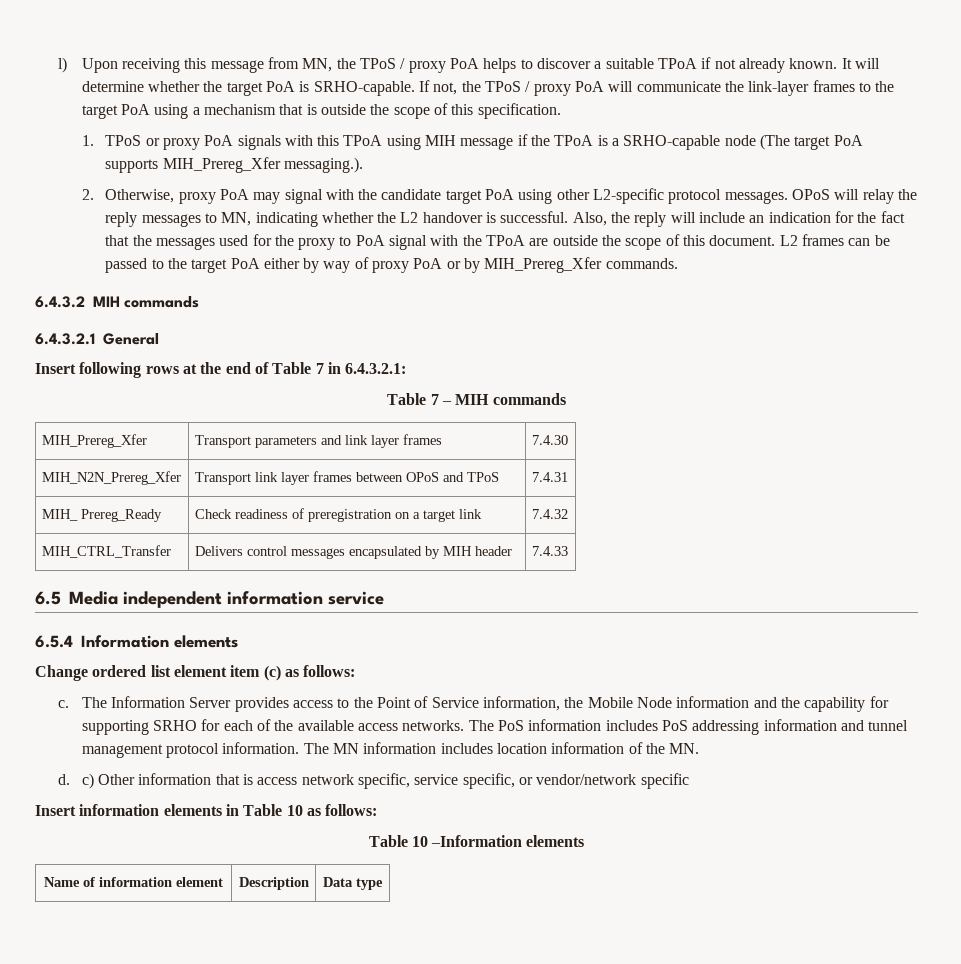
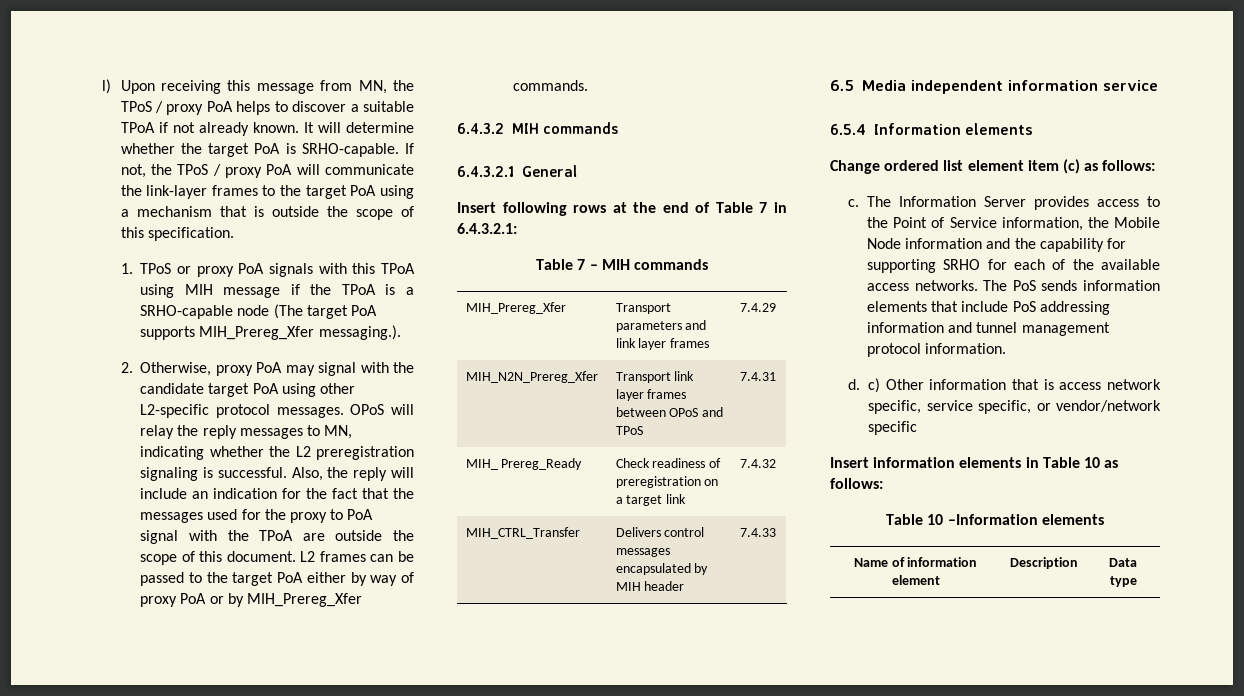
- OPoS will relay the reply messages to MN, indicating whether the L2 handover is successful.
+ OPoS will relay the reply messages to MN, indicating whether the L2 preregistration signaling is successful.
- MIH_Prereg_Xfer | Transport parameters and link layer frames | 7.4.30
+ MIH_Prereg_Xfer | Transport parameters and link layer frames | 7.4.29
- The PoS information includes PoS addressing information and tunnel management protocol information. The MN information includes location information of the MN.
+ The PoS sends information elements that include PoS addressing information and tunnel management protocol information.

